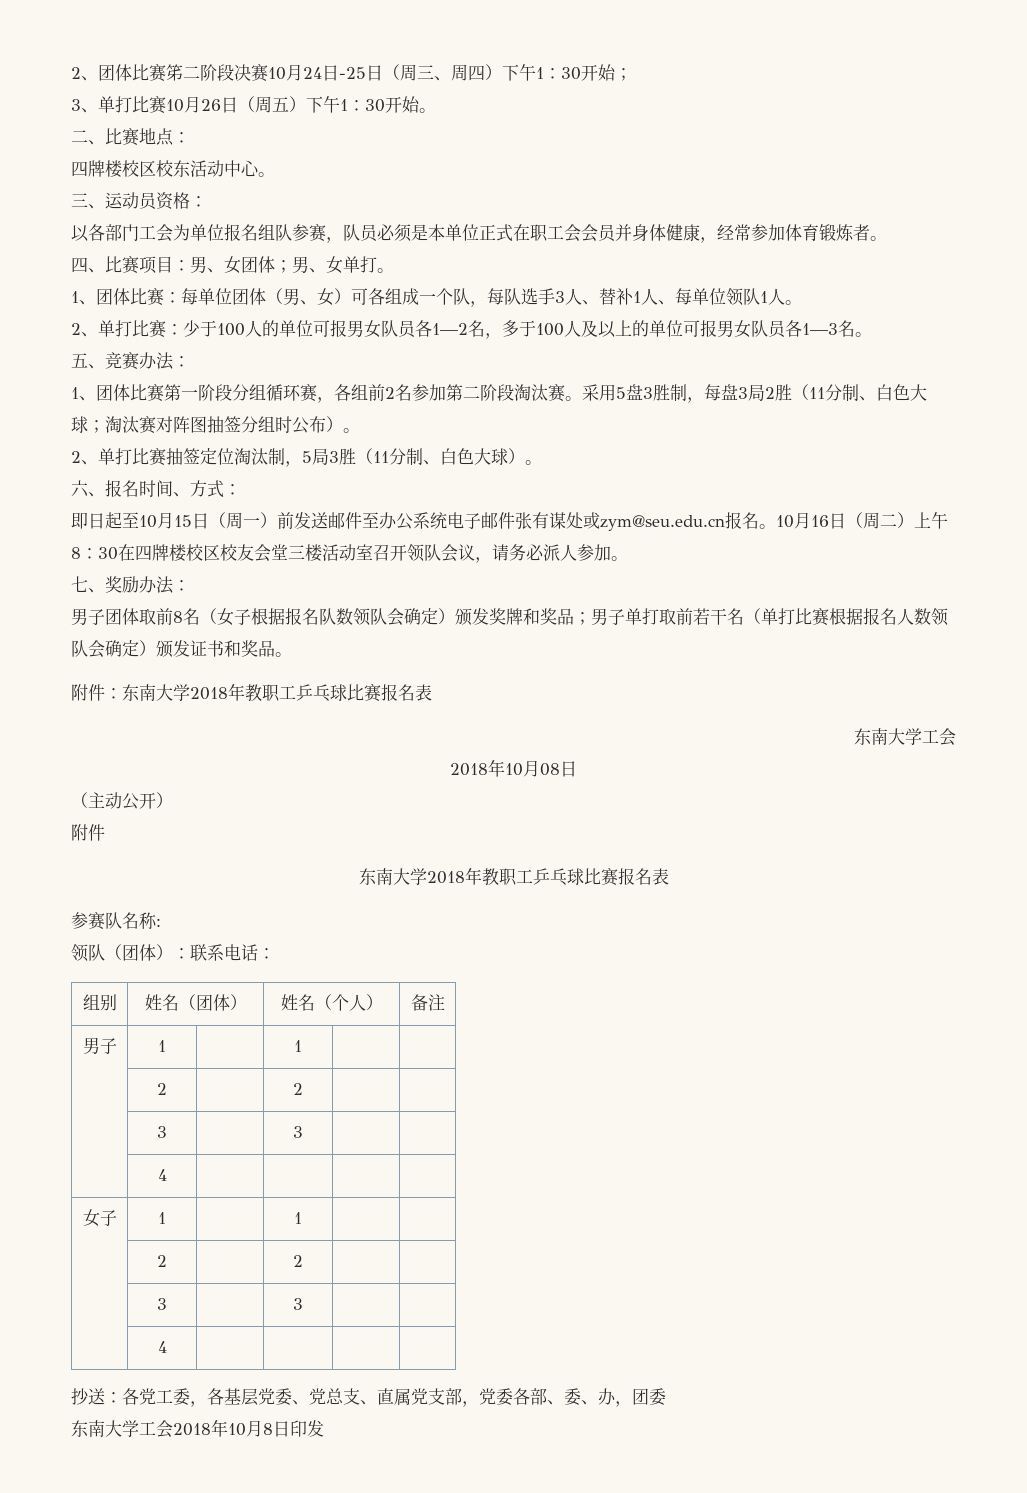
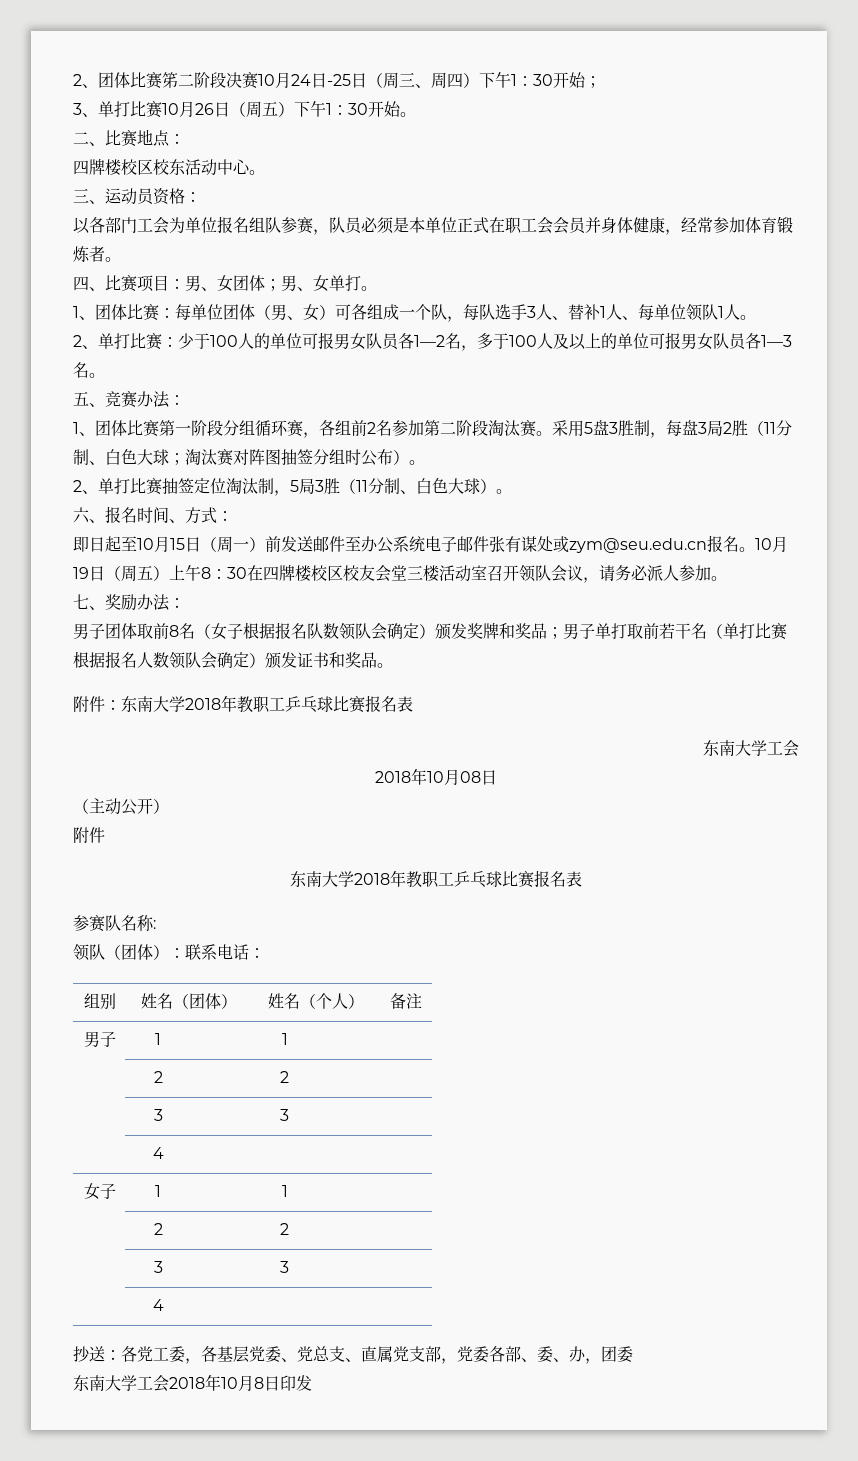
- 10月16日（周二）上午8：30在四牌楼校区校友会堂三楼活动室召开领队会议，请务必派人参加。
+ 10月19日（周五）上午8：30在四牌楼校区校友会堂三楼活动室召开领队会议，请务必派人参加。

